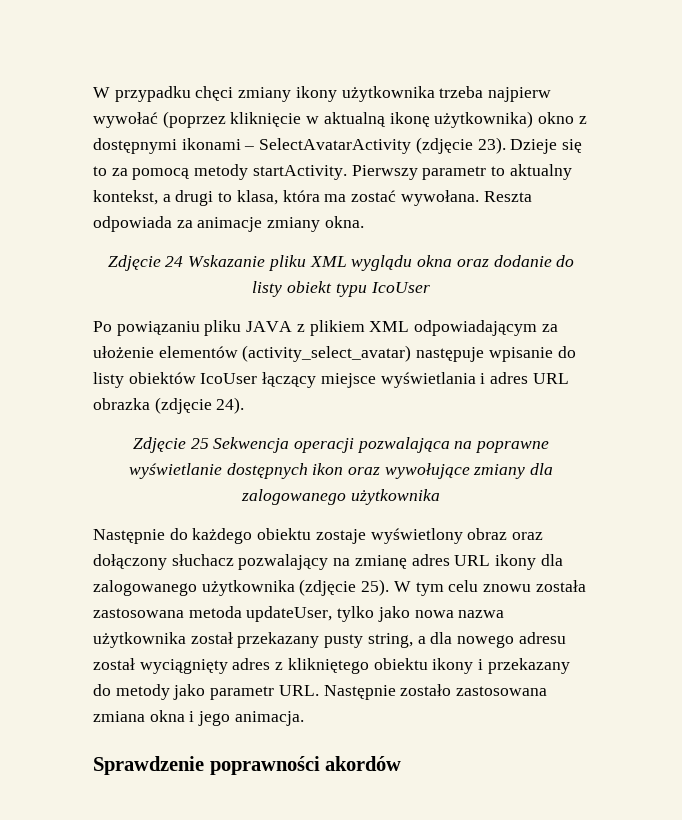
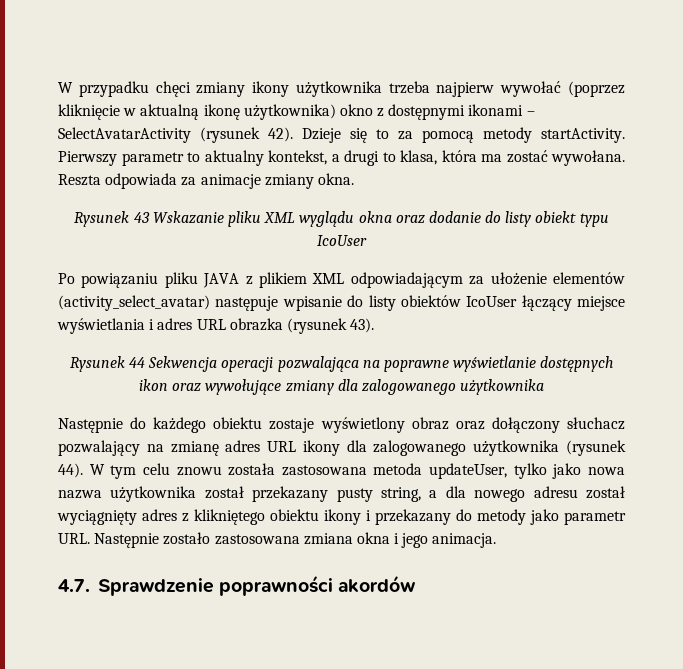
- W przypadku chęci zmiany ikony użytkownika trzeba najpierw wywołać (poprzez kliknięcie w aktualną ikonę użytkownika) okno z dostępnymi ikonami – SelectAvatarActivity (zdjęcie 23).
+ W przypadku chęci zmiany ikony użytkownika trzeba najpierw wywołać (poprzez kliknięcie w aktualną ikonę użytkownika) okno z dostępnymi ikonami – SelectAvatarActivity (rysunek 42).
- Zdjęcie 24 Wskazanie pliku XML wyglądu okna oraz dodanie do listy obiekt typu IcoUser
+ Rysunek 43 Wskazanie pliku XML wyglądu okna oraz dodanie do listy obiekt typu IcoUser
- Po powiązaniu pliku JAVA z plikiem XML odpowiadającym za ułożenie elementów (activity_select_avatar) następuje wpisanie do listy obiektów IcoUser łączący miejsce wyświetlania i adres URL obrazka (zdjęcie 24).
- Zdjęcie 25 Sekwencja operacji pozwalająca na poprawne wyświetlanie dostępnych ikon oraz wywołujące zmiany dla zalogowanego użytkownika
+ Po powiązaniu pliku JAVA z plikiem XML odpowiadającym za ułożenie elementów (activity_select_avatar) następuje wpisanie do listy obiektów IcoUser łączący miejsce wyświetlania i adres URL obrazka (rysunek 43).
+ Rysunek 44 Sekwencja operacji pozwalająca na poprawne wyświetlanie dostępnych ikon oraz wywołujące zmiany dla zalogowanego użytkownika
- Następnie do każdego obiektu zostaje wyświetlony obraz oraz dołączony słuchacz pozwalający na zmianę adres URL ikony dla zalogowanego użytkownika (zdjęcie 25).
+ Następnie do każdego obiektu zostaje wyświetlony obraz oraz dołączony słuchacz pozwalający na zmianę adres URL ikony dla zalogowanego użytkownika (rysunek 44).
- Sprawdzenie poprawności akordów
+ 4.7. Sprawdzenie poprawności akordów

